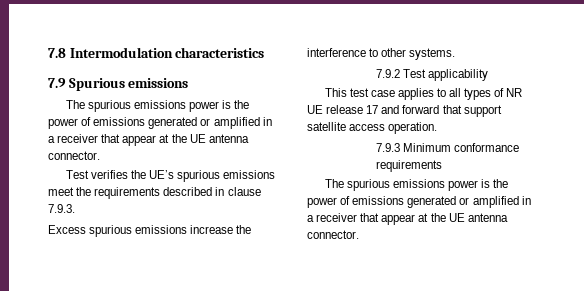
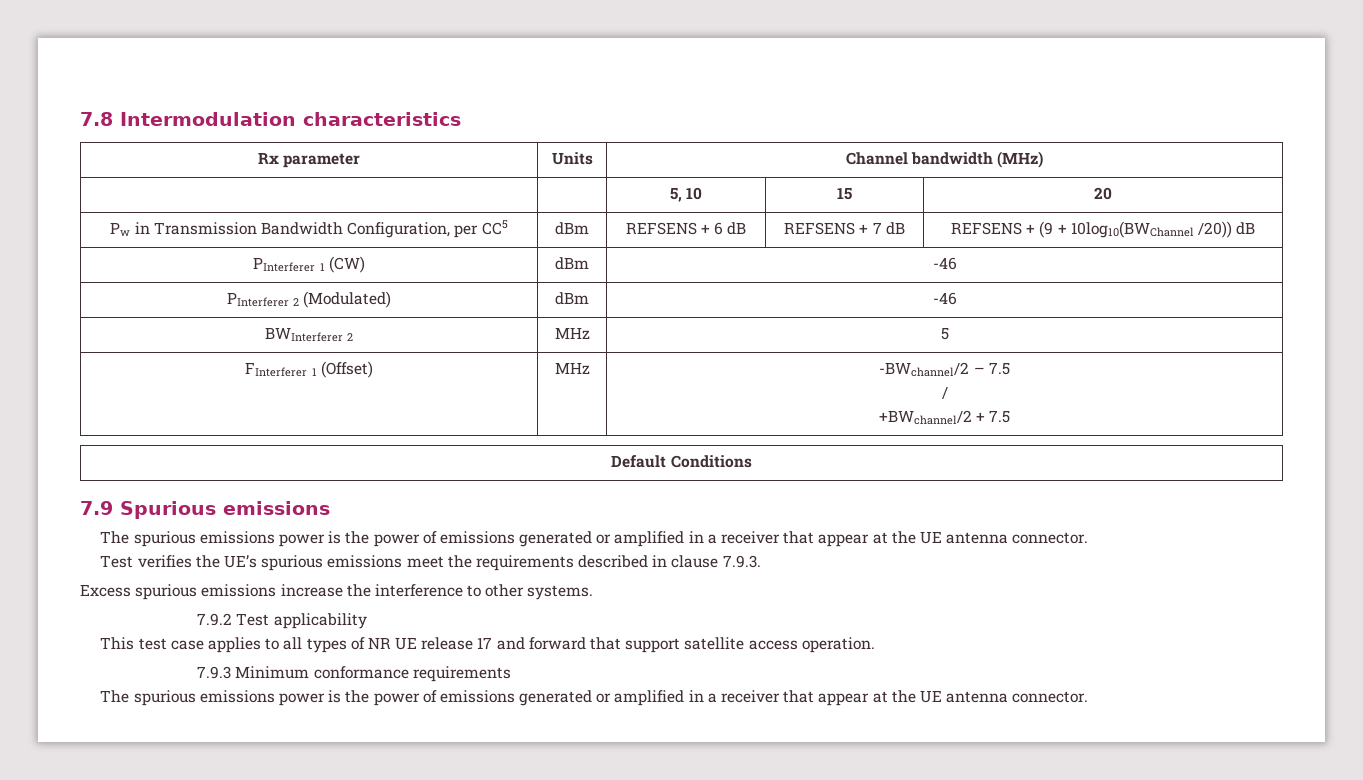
+ Rx parameter | Units | Channel bandwidth (MHz)
+ | | 5, 10 | 15 | 20
+ Pw in Transmission Bandwidth Configuration, per CC5 | dBm | REFSENS + 6 dB | REFSENS + 7 dB | REFSENS + (9 + 10log10(BWChannel /20)) dB
+ PInterferer 1 (CW) | dBm | -46
+ PInterferer 2 (Modulated) | dBm | -46
+ BWInterferer 2 | MHz | 5
+ FInterferer 1 (Offset) | MHz | -BWchannel/2 – 7.5
+ /
+ +BWchannel/2 + 7.5
+ Default Conditions

